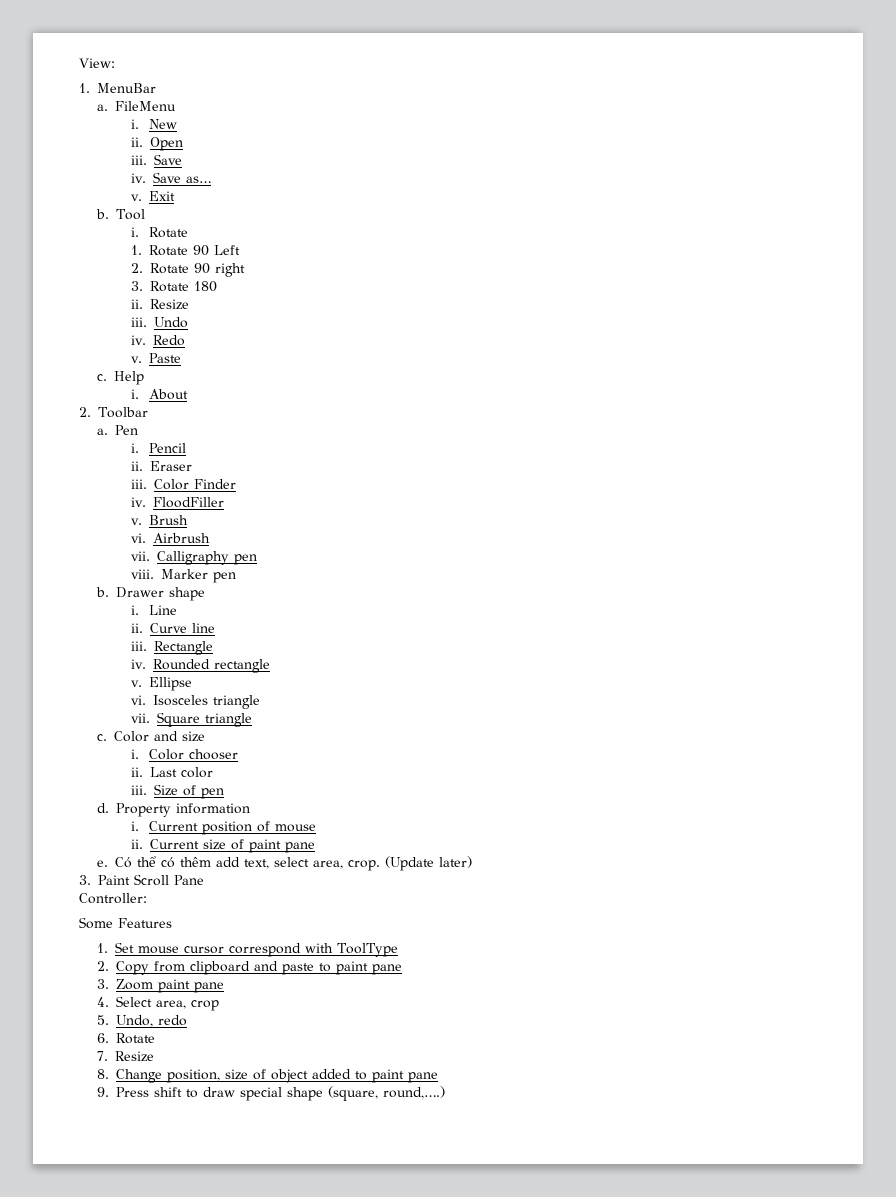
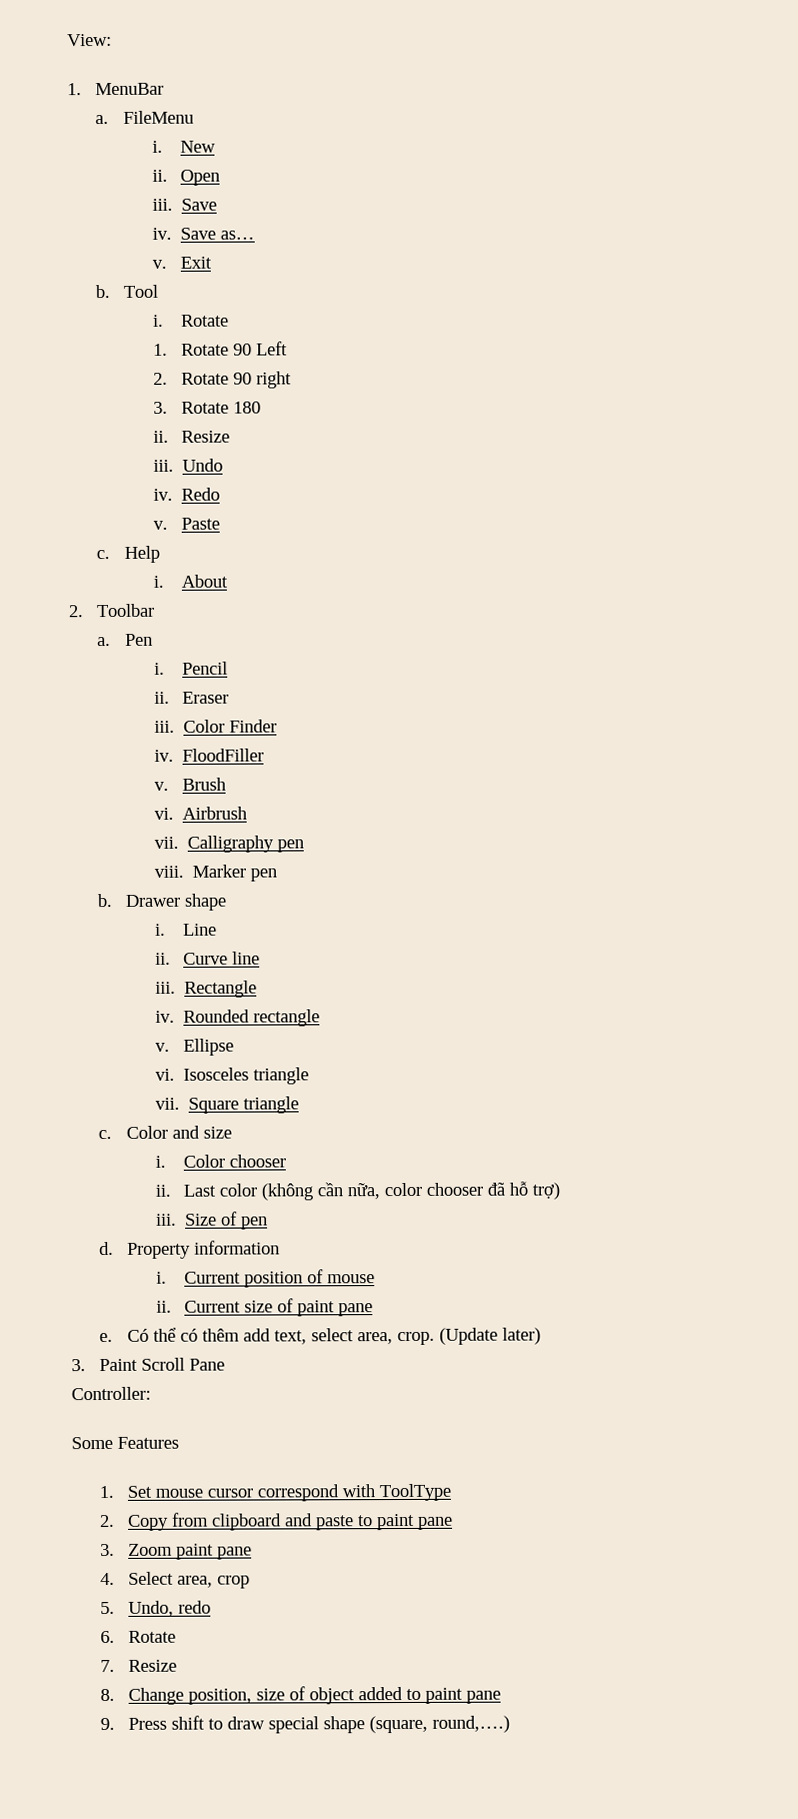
- Last color
+ Last color (không cần nữa, color chooser đã hỗ trợ)

